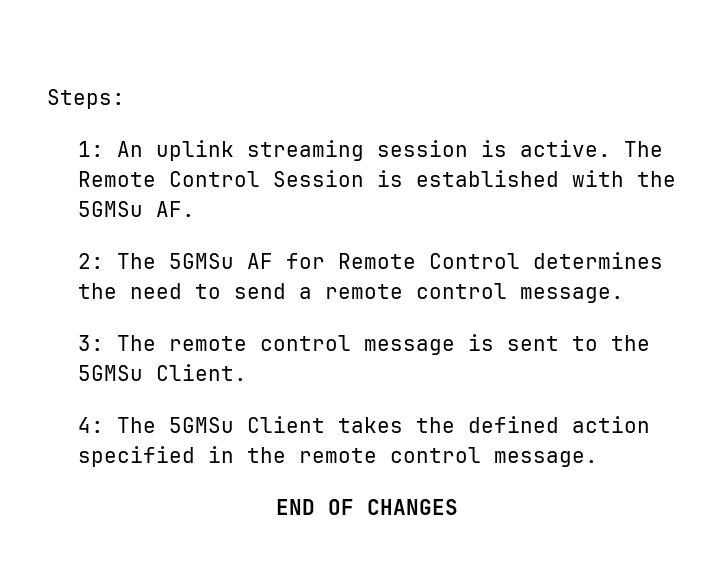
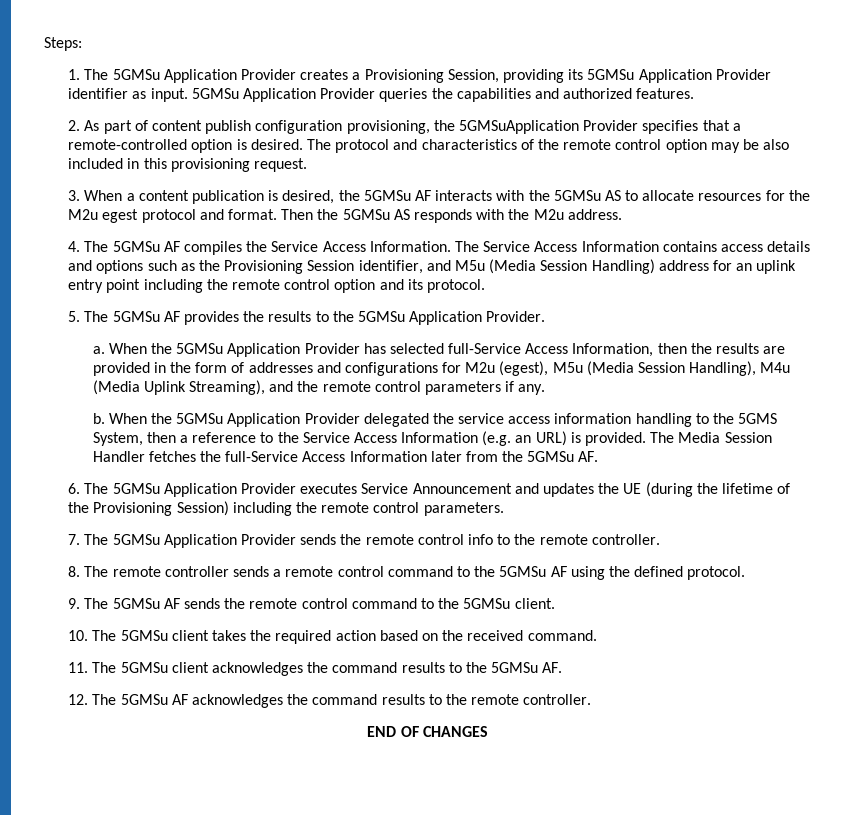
- 1: An uplink streaming session is active. The Remote Control Session is established with the 5GMSu AF.
- 2: The 5GMSu AF for Remote Control determines the need to send a remote control message.
- 3: The remote control message is sent to the 5GMSu Client.
- 4: The 5GMSu Client takes the defined action specified in the remote control message.
+ 1. The 5GMSu Application Provider creates a Provisioning Session, providing its 5GMSu Application Provider identifier as input. 5GMSu Application Provider queries the capabilities and authorized features.
+ 2. As part of content publish configuration provisioning, the 5GMSuApplication Provider specifies that a remote-controlled option is desired. The protocol and characteristics of the remote control option may be also included in this provisioning request.
+ 3. When a content publication is desired, the 5GMSu AF interacts with the 5GMSu AS to allocate resources for the M2u egest protocol and format. Then the 5GMSu AS responds with the M2u address.
+ 4. The 5GMSu AF compiles the Service Access Information. The Service Access Information contains access details and options such as the Provisioning Session identifier, and M5u (Media Session Handling) address for an uplink entry point including the remote control option and its protocol.
+ 5. The 5GMSu AF provides the results to the 5GMSu Application Provider.
+ a. When the 5GMSu Application Provider has selected full-Service Access Information, then the results are provided in the form of addresses and configurations for M2u (egest), M5u (Media Session Handling), M4u (Media Uplink Streaming), and the remote control parameters if any.
+ b. When the 5GMSu Application Provider delegated the service access information handling to the 5GMS System, then a reference to the Service Access Information (e.g. an URL) is provided. The Media Session Handler fetches the full-Service Access Information later from the 5GMSu AF.
+ 6. The 5GMSu Application Provider executes Service Announcement and updates the UE (during the lifetime of the Provisioning Session) including the remote control parameters.
+ 7. The 5GMSu Application Provider sends the remote control info to the remote controller.
+ 8. The remote controller sends a remote control command to the 5GMSu AF using the defined protocol.
+ 9. The 5GMSu AF sends the remote control command to the 5GMSu client.
+ 10. The 5GMSu client takes the required action based on the received command.
+ 11. The 5GMSu client acknowledges the command results to the 5GMSu AF.
+ 12. The 5GMSu AF acknowledges the command results to the remote controller.

